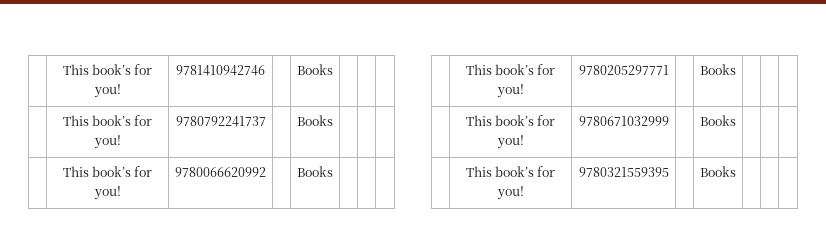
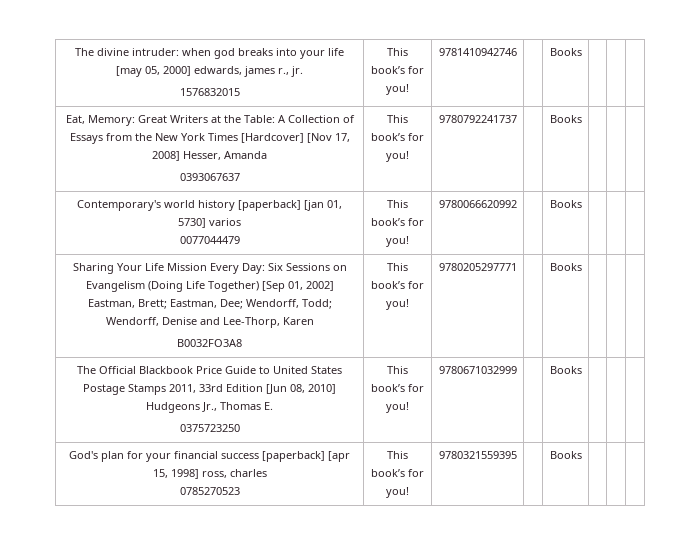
- | This book’s for you! | 9781410942746 | | Books | | |
+ The divine intruder: when god breaks into your life [may 05, 2000] edwards, james r., jr.
+ 1576832015 | This book’s for you! | 9781410942746 | | Books | | |
- | This book’s for you! | 9780792241737 | | Books | | |
+ Eat, Memory: Great Writers at the Table: A Collection of Essays from the New York Times [Hardcover] [Nov 17, 2008] Hesser, Amanda
+ 0393067637 | This book’s for you! | 9780792241737 | | Books | | |
- | This book’s for you! | 9780066620992 | | Books | | |
+ Contemporary's world history [paperback] [jan 01, 5730] varios
+ 0077044479 | This book’s for you! | 9780066620992 | | Books | | |
- | This book’s for you! | 9780205297771 | | Books | | |
+ Sharing Your Life Mission Every Day: Six Sessions on Evangelism (Doing Life Together) [Sep 01, 2002] Eastman, Brett; Eastman, Dee; Wendorff, Todd; Wendorff, Denise and Lee-Thorp, Karen
+ B0032FO3A8 | This book’s for you! | 9780205297771 | | Books | | |
- | This book’s for you! | 9780671032999 | | Books | | |
+ The Official Blackbook Price Guide to United States Postage Stamps 2011, 33rd Edition [Jun 08, 2010] Hudgeons Jr., Thomas E.
+ 0375723250 | This book’s for you! | 9780671032999 | | Books | | |
- | This book’s for you! | 9780321559395 | | Books | | |
+ God's plan for your financial success [paperback] [apr 15, 1998] ross, charles
+ 0785270523 | This book’s for you! | 9780321559395 | | Books | | |

